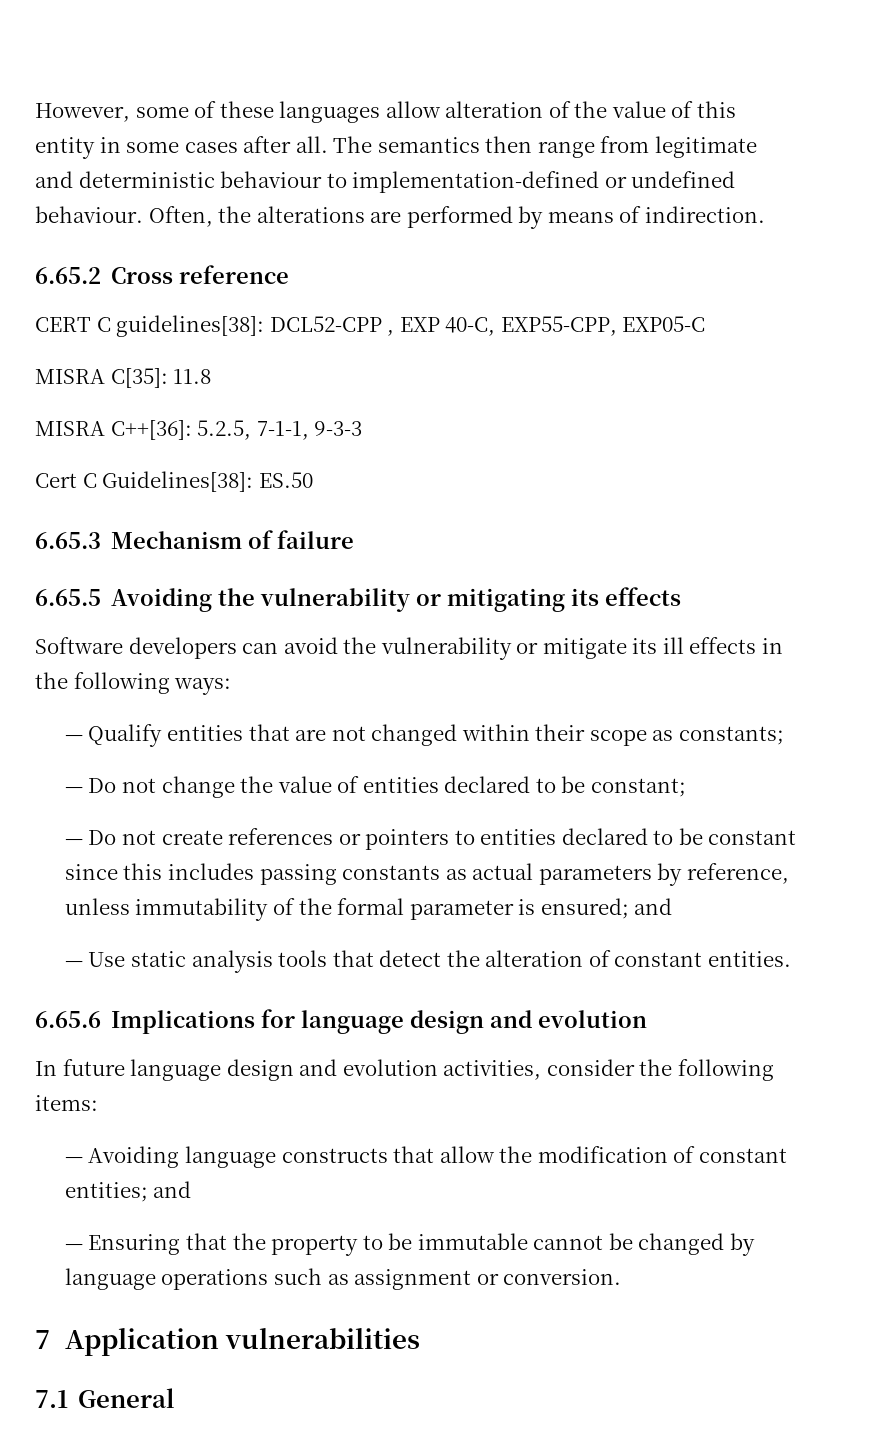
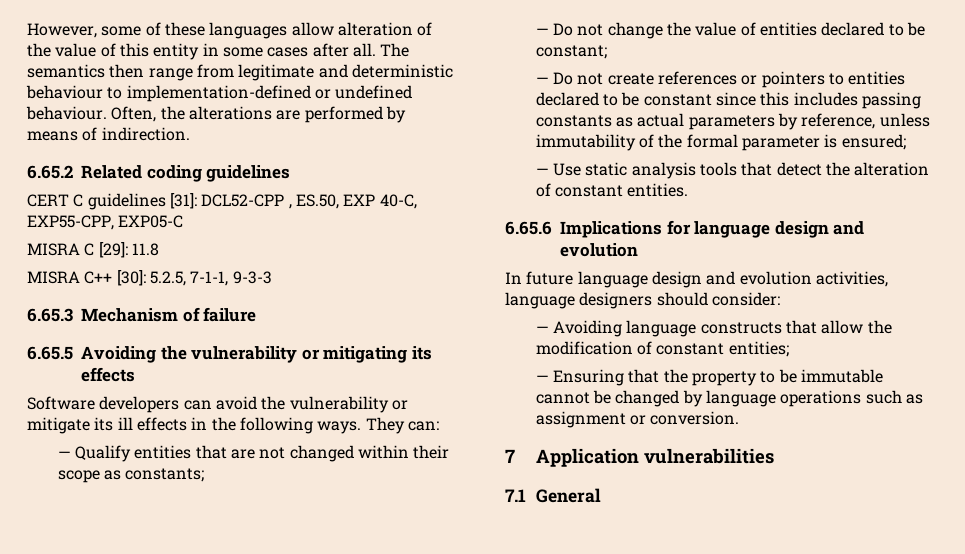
- 6.65.2 Cross reference
+ 6.65.2 Related coding guidelines
- CERT C guidelines[38]: DCL52-CPP , EXP 40-C, EXP55-CPP, EXP05-C
+ CERT C guidelines [31]: DCL52-CPP , ES.50, EXP 40-C, EXP55-CPP, EXP05-C
- MISRA C[35]: 11.8
+ MISRA C [29]: 11.8
- MISRA C++[36]: 5.2.5, 7-1-1, 9-3-3
+ MISRA C++ [30]: 5.2.5, 7-1-1, 9-3-3
- Cert C Guidelines[38]: ES.50
- Software developers can avoid the vulnerability or mitigate its ill effects in the following ways:
+ Software developers can avoid the vulnerability or mitigate its ill effects in the following ways. They can:
- — Do not create references or pointers to entities declared to be constant since this includes passing constants as actual parameters by reference, unless immutability of the formal parameter is ensured; and
+ — Do not create references or pointers to entities declared to be constant since this includes passing constants as actual parameters by reference, unless immutability of the formal parameter is ensured;
- In future language design and evolution activities, consider the following items:
+ In future language design and evolution activities, language designers should consider:
- — Avoiding language constructs that allow the modification of constant entities; and
+ — Avoiding language constructs that allow the modification of constant entities;

